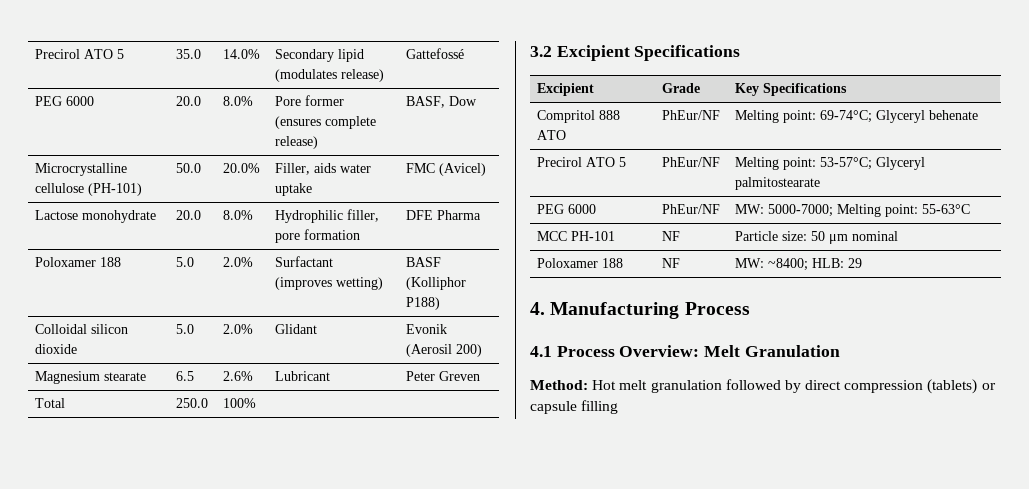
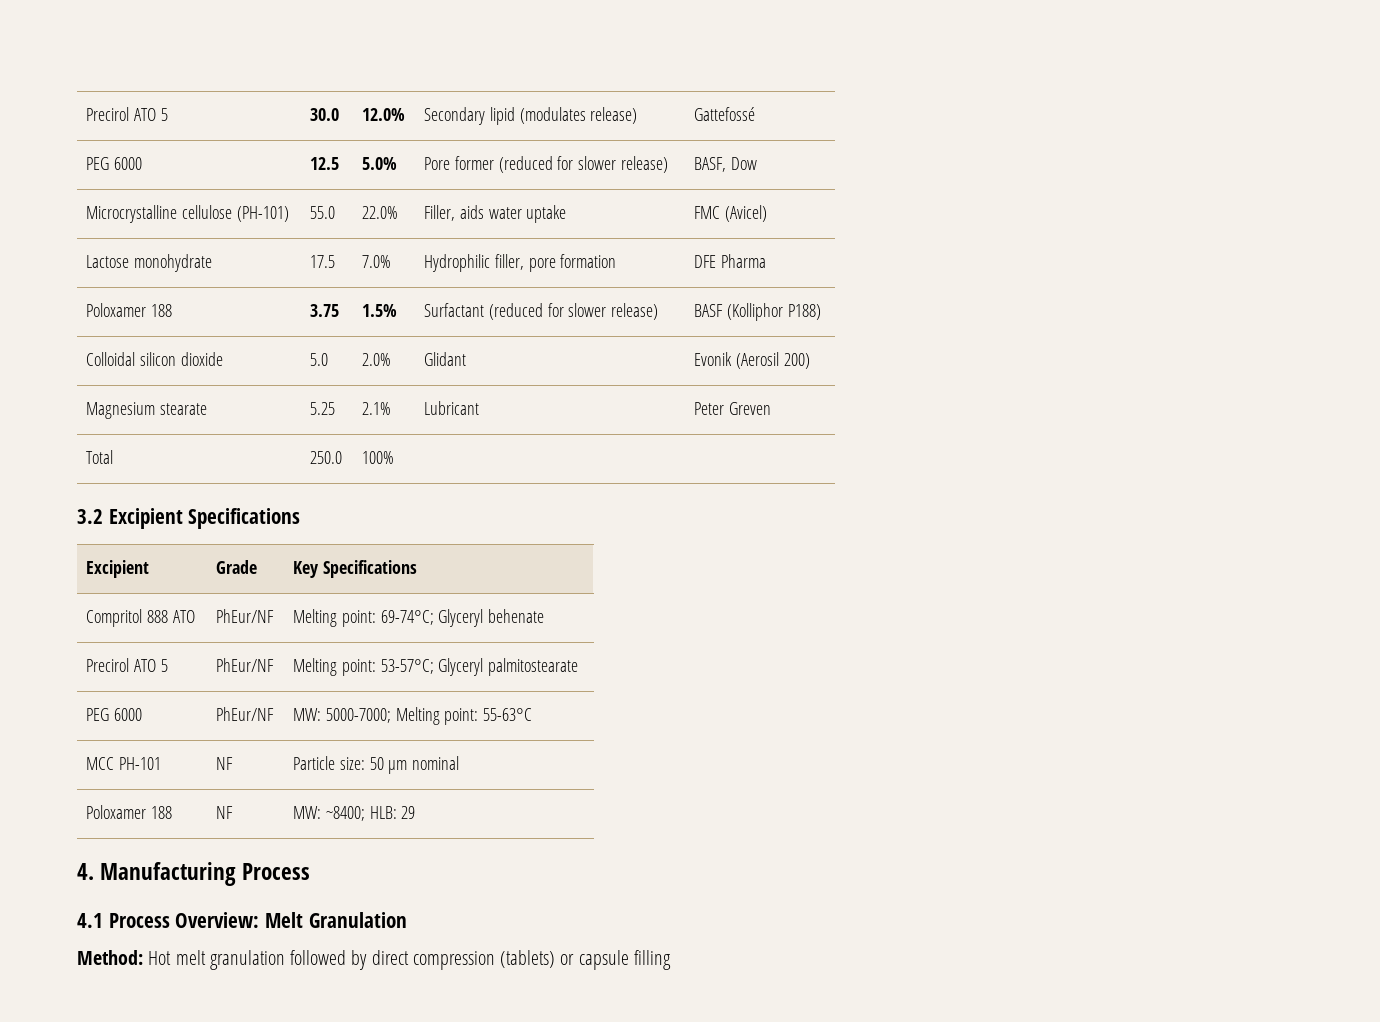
- Precirol ATO 5 | 35.0 | 14.0% | Secondary lipid (modulates release) | Gattefossé
+ Precirol ATO 5 | 30.0 | 12.0% | Secondary lipid (modulates release) | Gattefossé
- PEG 6000 | 20.0 | 8.0% | Pore former (ensures complete release) | BASF, Dow
+ PEG 6000 | 12.5 | 5.0% | Pore former (reduced for slower release) | BASF, Dow
- Microcrystalline cellulose (PH-101) | 50.0 | 20.0% | Filler, aids water uptake | FMC (Avicel)
+ Microcrystalline cellulose (PH-101) | 55.0 | 22.0% | Filler, aids water uptake | FMC (Avicel)
- Lactose monohydrate | 20.0 | 8.0% | Hydrophilic filler, pore formation | DFE Pharma
+ Lactose monohydrate | 17.5 | 7.0% | Hydrophilic filler, pore formation | DFE Pharma
- Poloxamer 188 | 5.0 | 2.0% | Surfactant (improves wetting) | BASF (Kolliphor P188)
+ Poloxamer 188 | 3.75 | 1.5% | Surfactant (reduced for slower release) | BASF (Kolliphor P188)
- Magnesium stearate | 6.5 | 2.6% | Lubricant | Peter Greven
+ Magnesium stearate | 5.25 | 2.1% | Lubricant | Peter Greven

